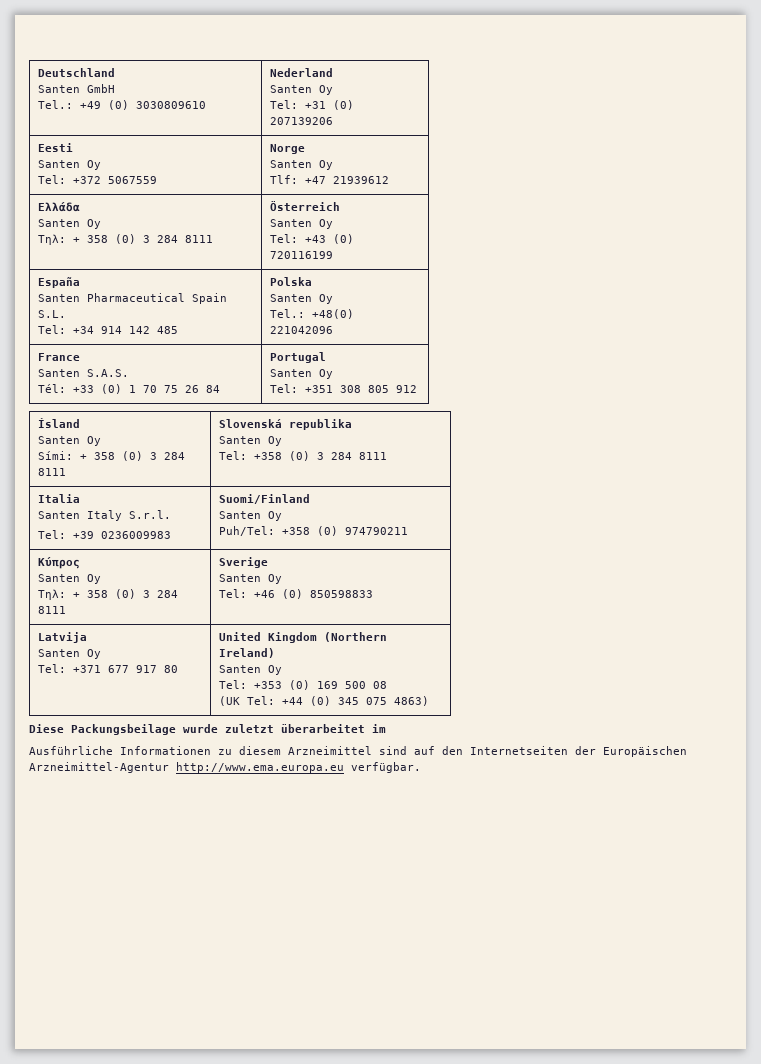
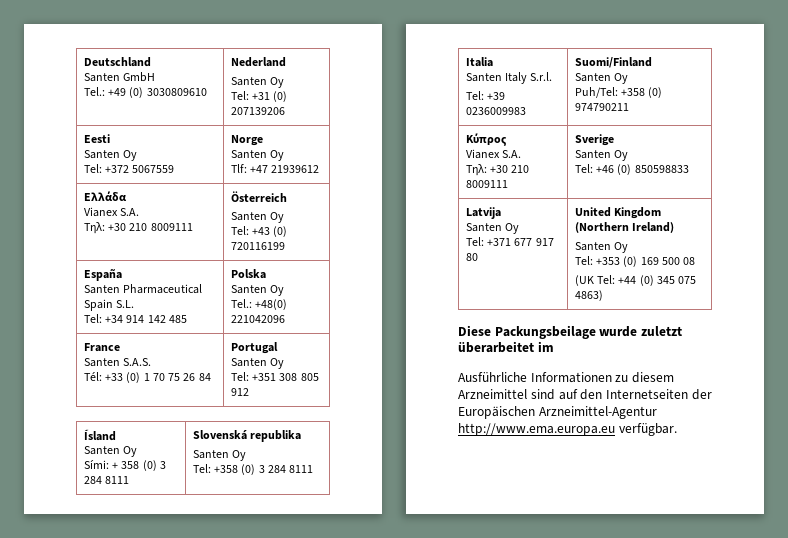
  Ελλάδα
- Santen Oy
- Τηλ: + 358 (0) 3 284 8111 | Österreich
+ Vianex S.A.
+ Τηλ: +30 210 8009111 | Österreich
  Κύπρος
- Santen Oy
- Τηλ: + 358 (0) 3 284 8111 | Sverige
+ Vianex S.A.
+ Τηλ: +30 210 8009111 | Sverige

